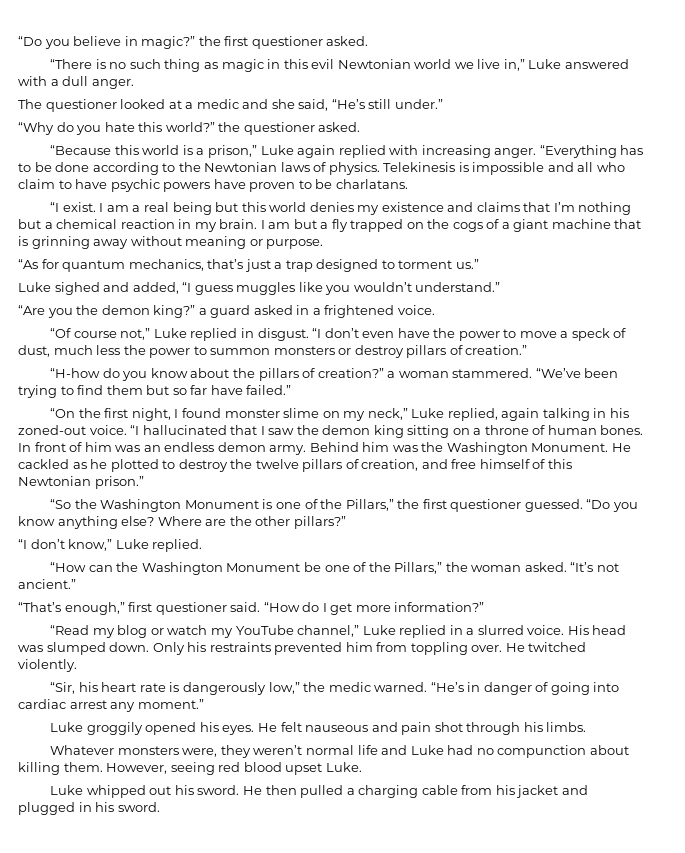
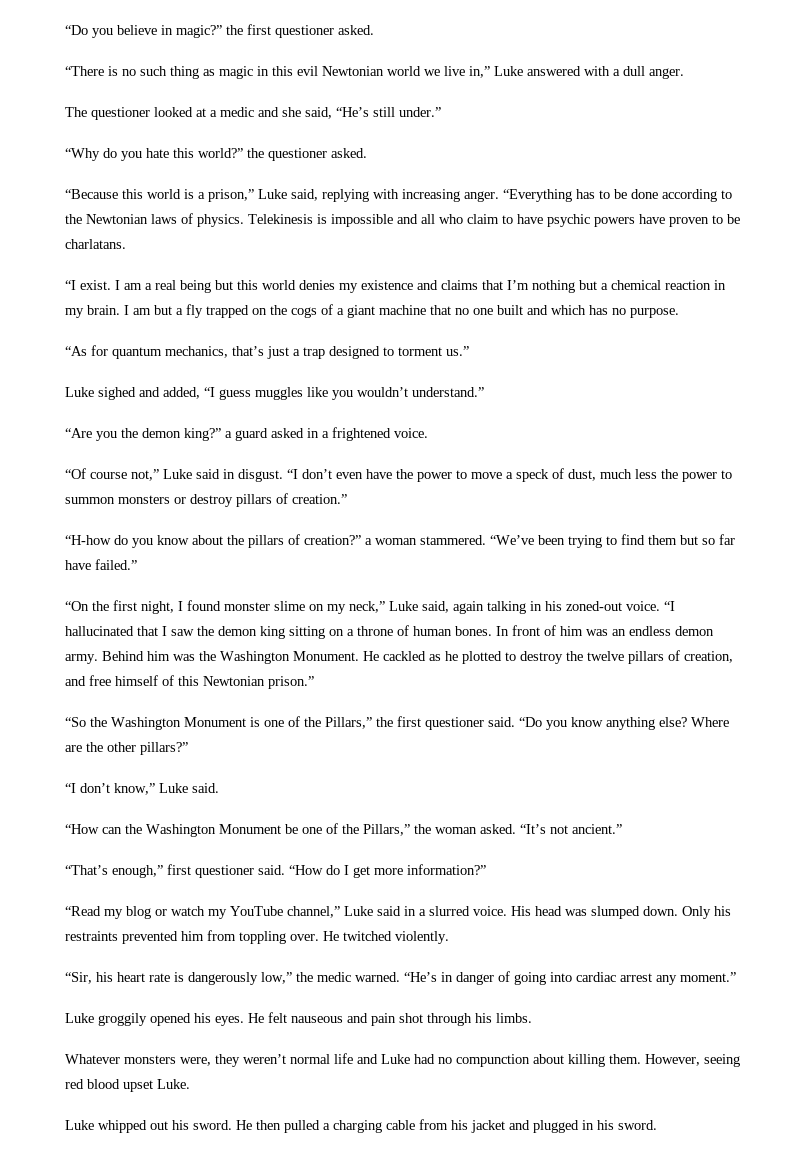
- “Because this world is a prison,” Luke again replied with increasing anger.
+ “Because this world is a prison,” Luke said, replying with increasing anger.
- I am but a fly trapped on the cogs of a giant machine that is grinning away without meaning or purpose.
+ I am but a fly trapped on the cogs of a giant machine that no one built and which has no purpose.
- “Of course not,” Luke replied in disgust.
+ “Of course not,” Luke said in disgust.
- “On the first night, I found monster slime on my neck,” Luke replied, again talking in his zoned-out voice.
+ “On the first night, I found monster slime on my neck,” Luke said, again talking in his zoned-out voice.
- “So the Washington Monument is one of the Pillars,” the first questioner guessed.
+ “So the Washington Monument is one of the Pillars,” the first questioner said.
- “I don’t know,” Luke replied.
+ “I don’t know,” Luke said.
- “Read my blog or watch my YouTube channel,” Luke replied in a slurred voice.
+ “Read my blog or watch my YouTube channel,” Luke said in a slurred voice.

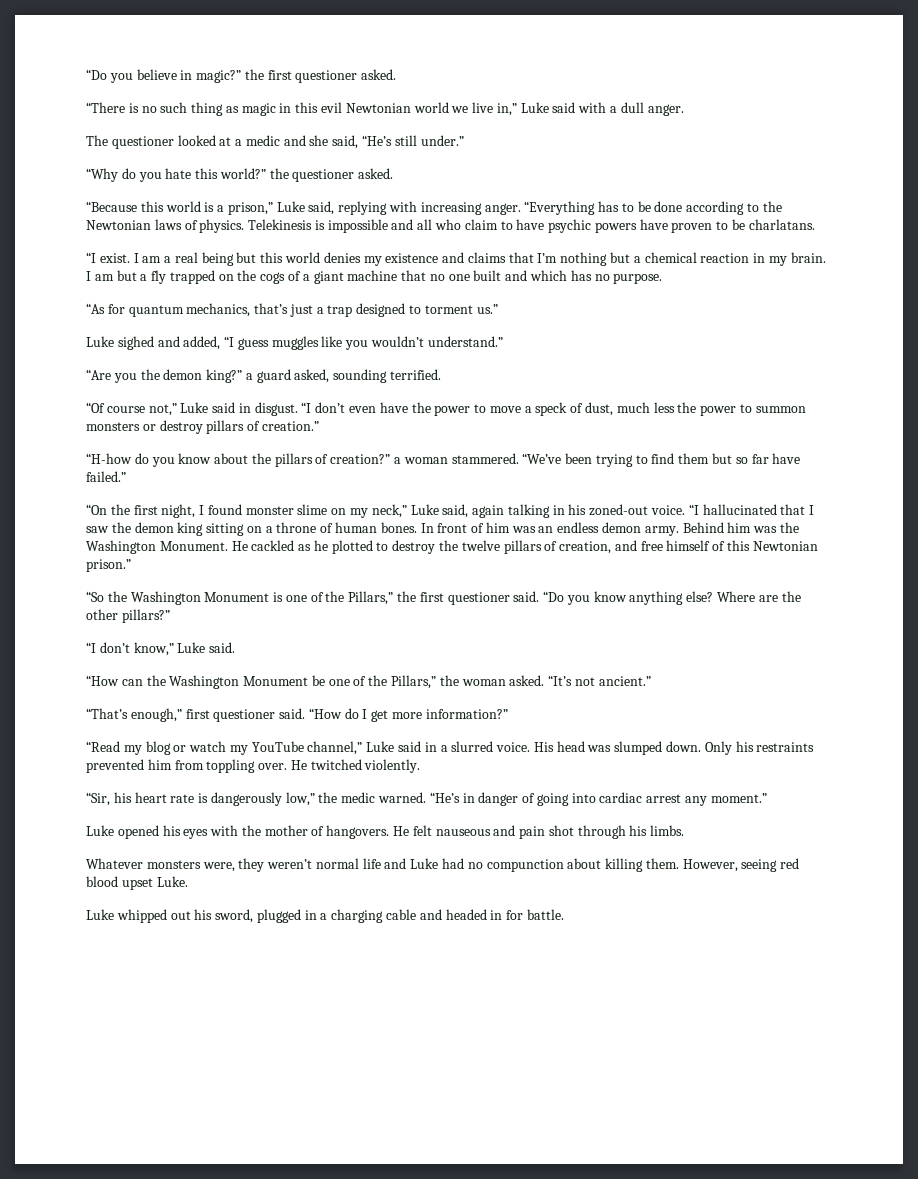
- “There is no such thing as magic in this evil Newtonian world we live in,” Luke answered with a dull anger.
+ “There is no such thing as magic in this evil Newtonian world we live in,” Luke said with a dull anger.
- “Are you the demon king?” a guard asked in a frightened voice.
+ “Are you the demon king?” a guard asked, sounding terrified.
- Luke groggily opened his eyes.
+ Luke opened his eyes with the mother of hangovers.
- Luke whipped out his sword. He then pulled a charging cable from his jacket and plugged in his sword.
+ Luke whipped out his sword, plugged in a charging cable and headed in for battle.

